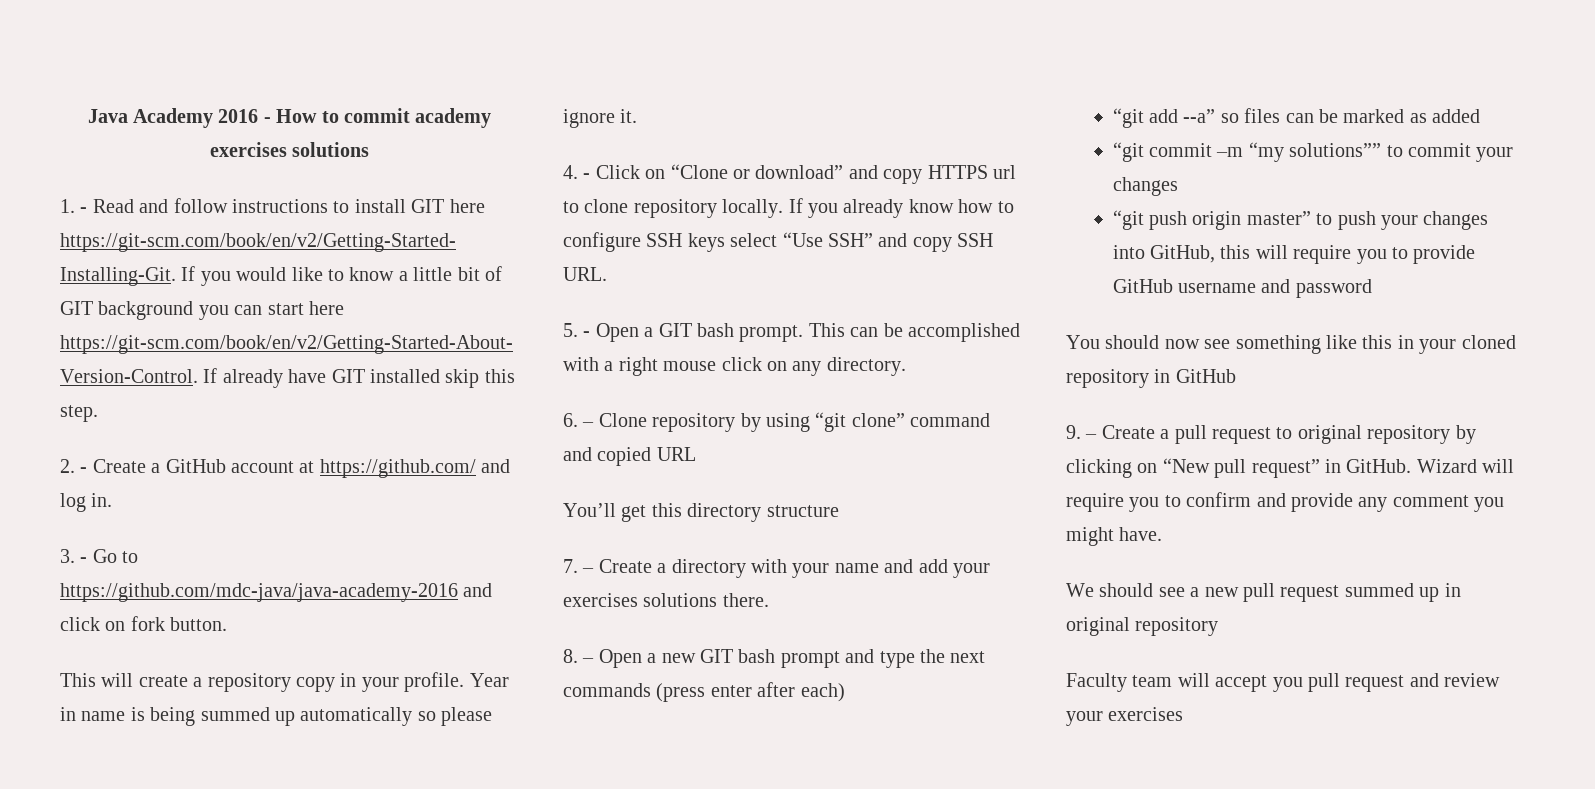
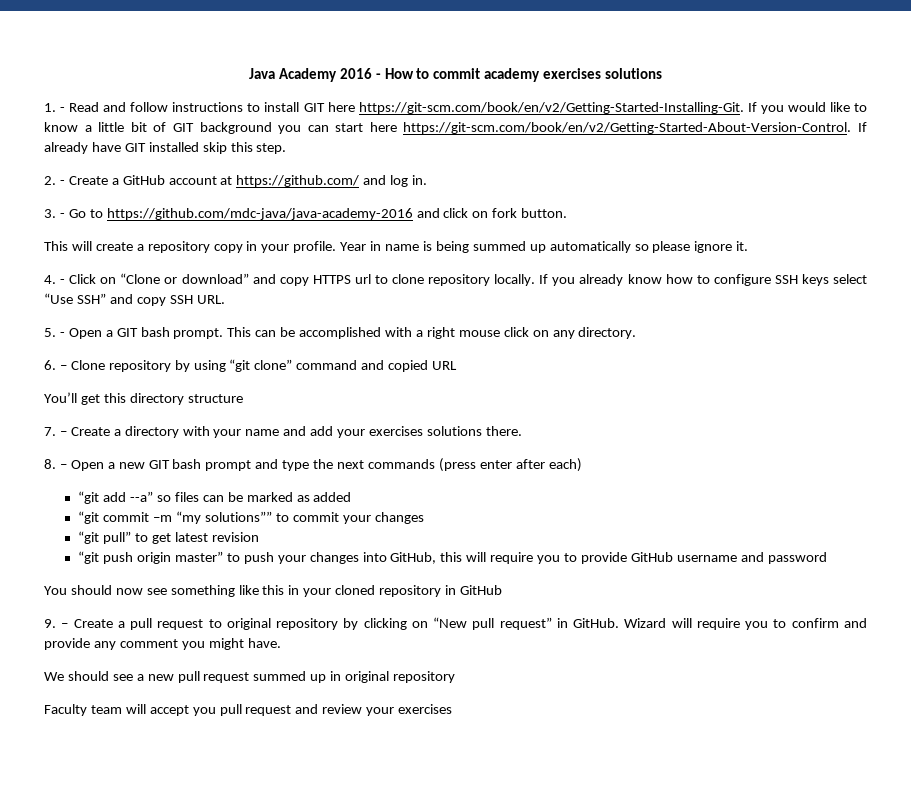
+ “git pull” to get latest revision

